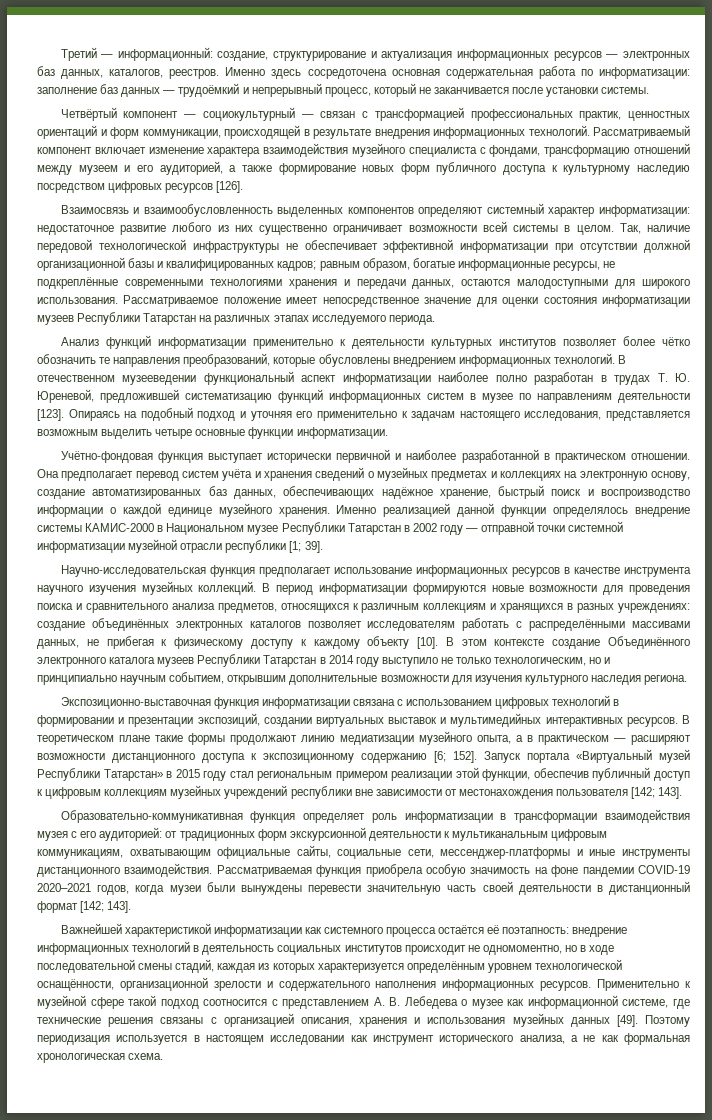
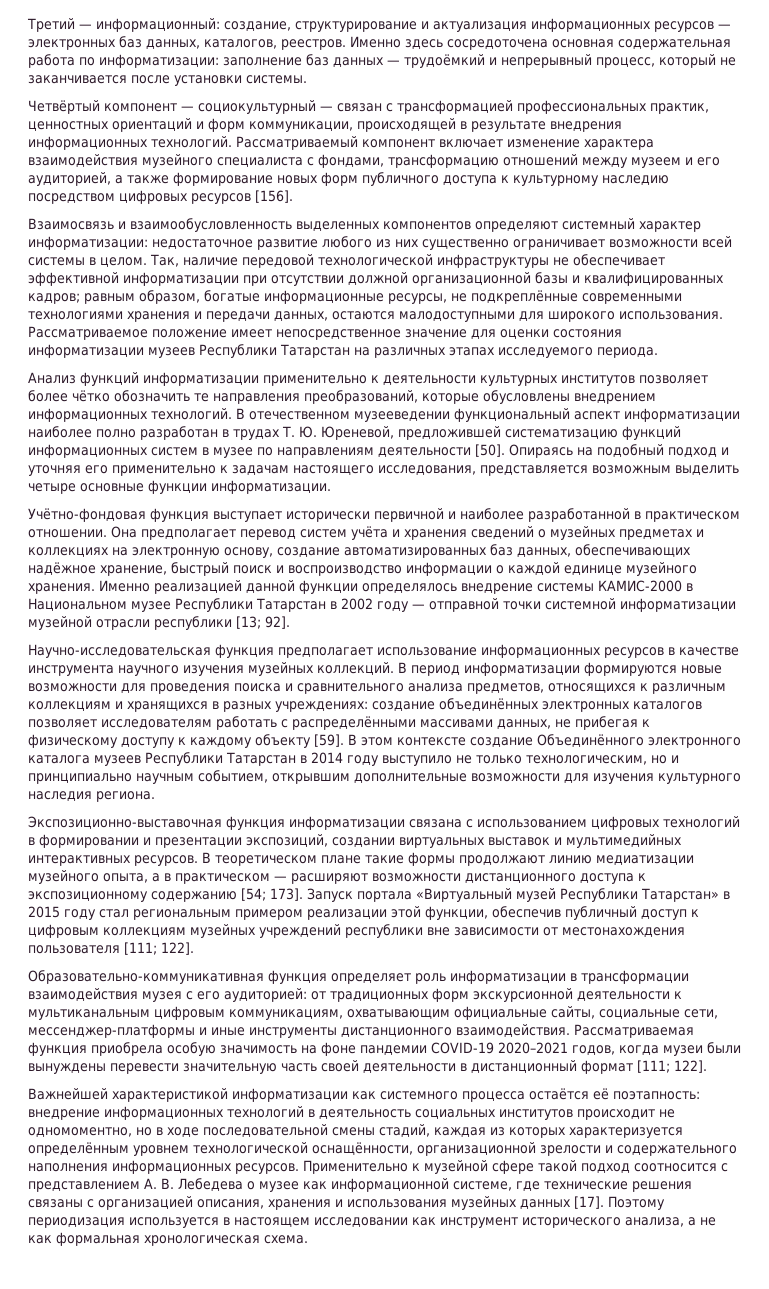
- Рассматриваемый компонент включает изменение характера взаимодействия музейного специалиста с фондами, трансформацию отношений между музеем и его аудиторией, а также формирование новых форм публичного доступа к культурному наследию посредством цифровых ресурсов [126].
+ Рассматриваемый компонент включает изменение характера взаимодействия музейного специалиста с фондами, трансформацию отношений между музеем и его аудиторией, а также формирование новых форм публичного доступа к культурному наследию посредством цифровых ресурсов [156].
- В отечественном музееведении функциональный аспект информатизации наиболее полно разработан в трудах Т. Ю. Юреневой, предложившей систематизацию функций информационных систем в музее по направлениям деятельности [123].
+ В отечественном музееведении функциональный аспект информатизации наиболее полно разработан в трудах Т. Ю. Юреневой, предложившей систематизацию функций информационных систем в музее по направлениям деятельности [50].
- Именно реализацией данной функции определялось внедрение системы КАМИС-2000 в Национальном музее Республики Татарстан в 2002 году — отправной точки системной информатизации музейной отрасли республики [1; 39].
+ Именно реализацией данной функции определялось внедрение системы КАМИС-2000 в Национальном музее Республики Татарстан в 2002 году — отправной точки системной информатизации музейной отрасли республики [13; 92].
- В период информатизации формируются новые возможности для проведения поиска и сравнительного анализа предметов, относящихся к различным коллекциям и хранящихся в разных учреждениях: создание объединённых электронных каталогов позволяет исследователям работать с распределёнными массивами данных, не прибегая к физическому доступу к каждому объекту [10].
+ В период информатизации формируются новые возможности для проведения поиска и сравнительного анализа предметов, относящихся к различным коллекциям и хранящихся в разных учреждениях: создание объединённых электронных каталогов позволяет исследователям работать с распределёнными массивами данных, не прибегая к физическому доступу к каждому объекту [59].
- В теоретическом плане такие формы продолжают линию медиатизации музейного опыта, а в практическом — расширяют возможности дистанционного доступа к экспозиционному содержанию [6; 152].
+ В теоретическом плане такие формы продолжают линию медиатизации музейного опыта, а в практическом — расширяют возможности дистанционного доступа к экспозиционному содержанию [54; 173].
- Запуск портала «Виртуальный музей Республики Татарстан» в 2015 году стал региональным примером реализации этой функции, обеспечив публичный доступ к цифровым коллекциям музейных учреждений республики вне зависимости от местонахождения пользователя [142; 143].
+ Запуск портала «Виртуальный музей Республики Татарстан» в 2015 году стал региональным примером реализации этой функции, обеспечив публичный доступ к цифровым коллекциям музейных учреждений республики вне зависимости от местонахождения пользователя [111; 122].
- Рассматриваемая функция приобрела особую значимость на фоне пандемии COVID-19 2020–2021 годов, когда музеи были вынуждены перевести значительную часть своей деятельности в дистанционный формат [142; 143].
+ Рассматриваемая функция приобрела особую значимость на фоне пандемии COVID-19 2020–2021 годов, когда музеи были вынуждены перевести значительную часть своей деятельности в дистанционный формат [111; 122].
- Применительно к музейной сфере такой подход соотносится с представлением А. В. Лебедева о музее как информационной системе, где технические решения связаны с организацией описания, хранения и использования музейных данных [49].
+ Применительно к музейной сфере такой подход соотносится с представлением А. В. Лебедева о музее как информационной системе, где технические решения связаны с организацией описания, хранения и использования музейных данных [17].

